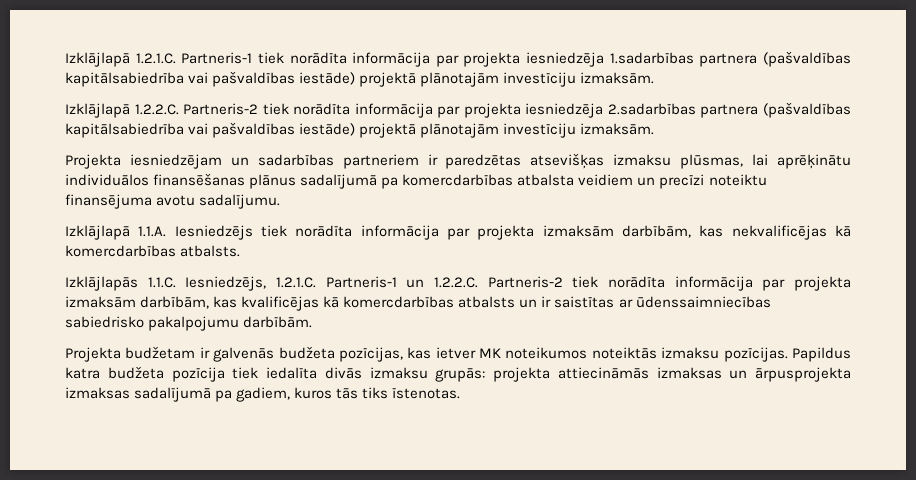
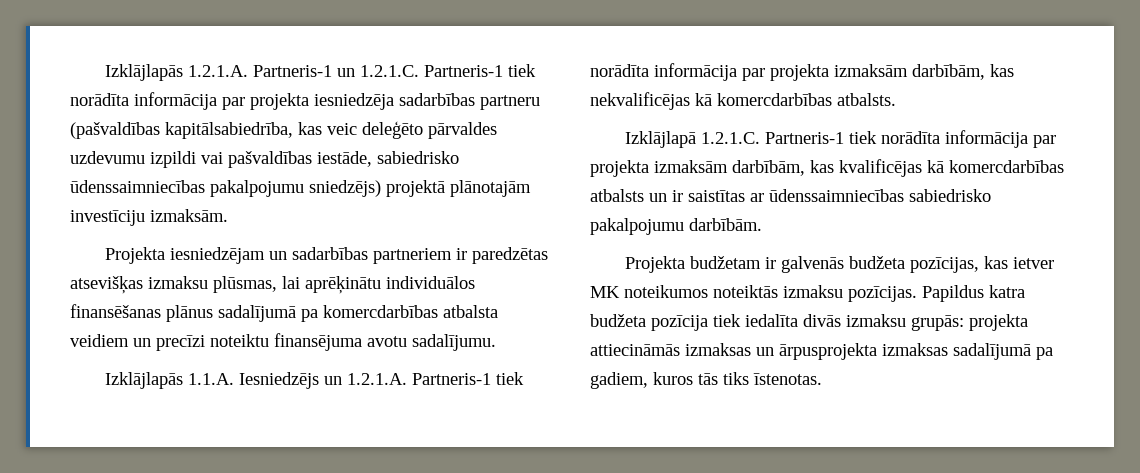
- Izklājlapā 1.2.1.C. Partneris-1 tiek norādīta informācija par projekta iesniedzēja 1.sadarbības partnera (pašvaldības kapitālsabiedrība vai pašvaldības iestāde) projektā plānotajām investīciju izmaksām.
- Izklājlapā 1.2.2.C. Partneris-2 tiek norādīta informācija par projekta iesniedzēja 2.sadarbības partnera (pašvaldības kapitālsabiedrība vai pašvaldības iestāde) projektā plānotajām investīciju izmaksām.
+ Izklājlapās 1.2.1.A. Partneris-1 un 1.2.1.C. Partneris-1 tiek norādīta informācija par projekta iesniedzēja sadarbības partneru (pašvaldības kapitālsabiedrība, kas veic deleģēto pārvaldes uzdevumu izpildi vai pašvaldības iestāde, sabiedrisko ūdenssaimniecības pakalpojumu sniedzējs) projektā plānotajām investīciju izmaksām.
- Izklājlapā 1.1.A. Iesniedzējs tiek norādīta informācija par projekta izmaksām darbībām, kas nekvalificējas kā komercdarbības atbalsts.
+ Izklājlapās 1.1.A. Iesniedzējs un 1.2.1.A. Partneris-1 tiek norādīta informācija par projekta izmaksām darbībām, kas nekvalificējas kā komercdarbības atbalsts.
- Izklājlapās 1.1.C. Iesniedzējs, 1.2.1.C. Partneris-1 un 1.2.2.C. Partneris-2 tiek norādīta informācija par projekta izmaksām darbībām, kas kvalificējas kā komercdarbības atbalsts un ir saistītas ar ūdenssaimniecības sabiedrisko pakalpojumu darbībām.
+ Izklājlapā 1.2.1.C. Partneris-1 tiek norādīta informācija par projekta izmaksām darbībām, kas kvalificējas kā komercdarbības atbalsts un ir saistītas ar ūdenssaimniecības sabiedrisko pakalpojumu darbībām.

